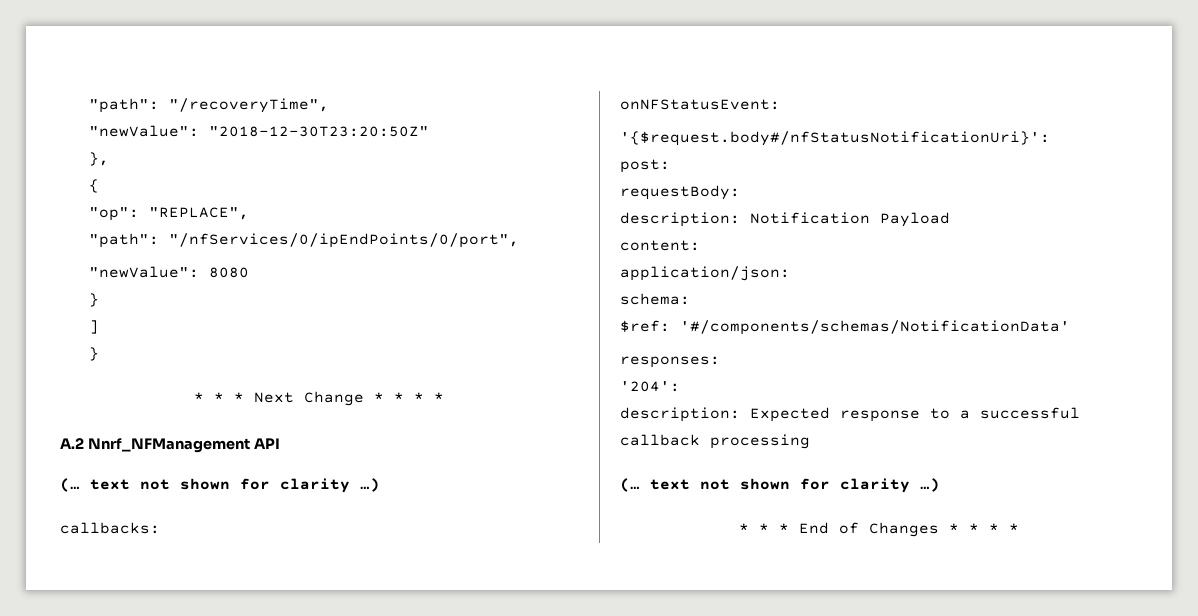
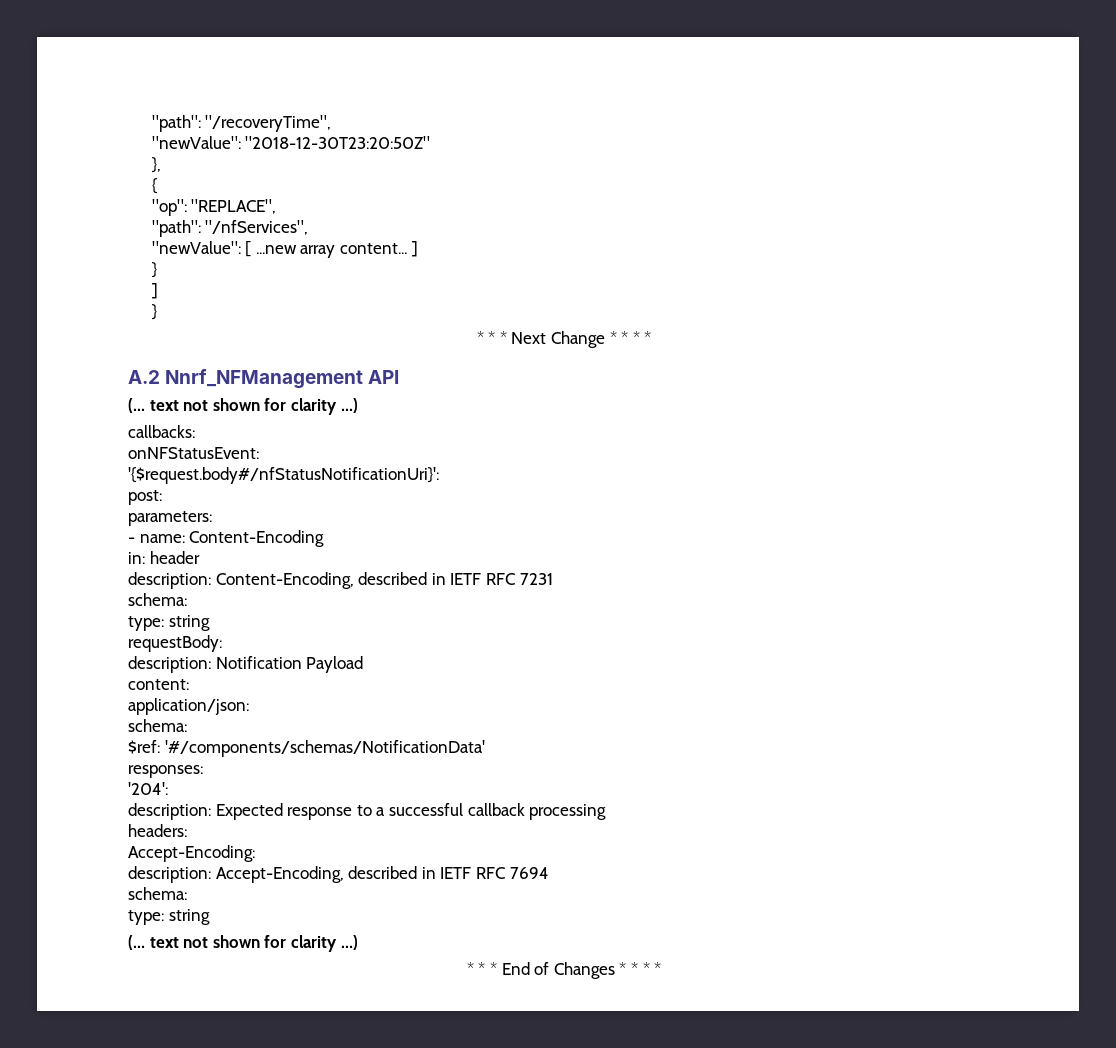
- "path": "/nfServices/0/ipEndPoints/0/port",
- "newValue": 8080
+ "path": "/nfServices",
+ "newValue": [ ...new array content... ]
+ parameters:
+ - name: Content-Encoding
+ in: header
+ description: Content-Encoding, described in IETF RFC 7231
+ schema:
+ type: string
+ headers:
+ Accept-Encoding:
+ description: Accept-Encoding, described in IETF RFC 7694
+ schema:
+ type: string

